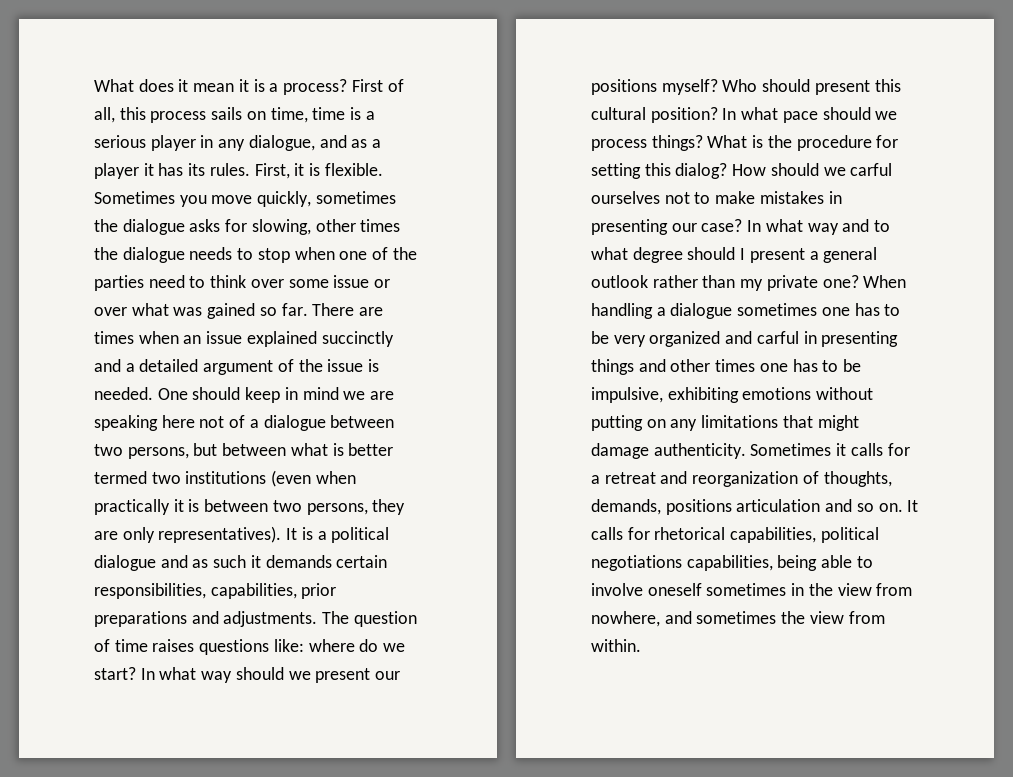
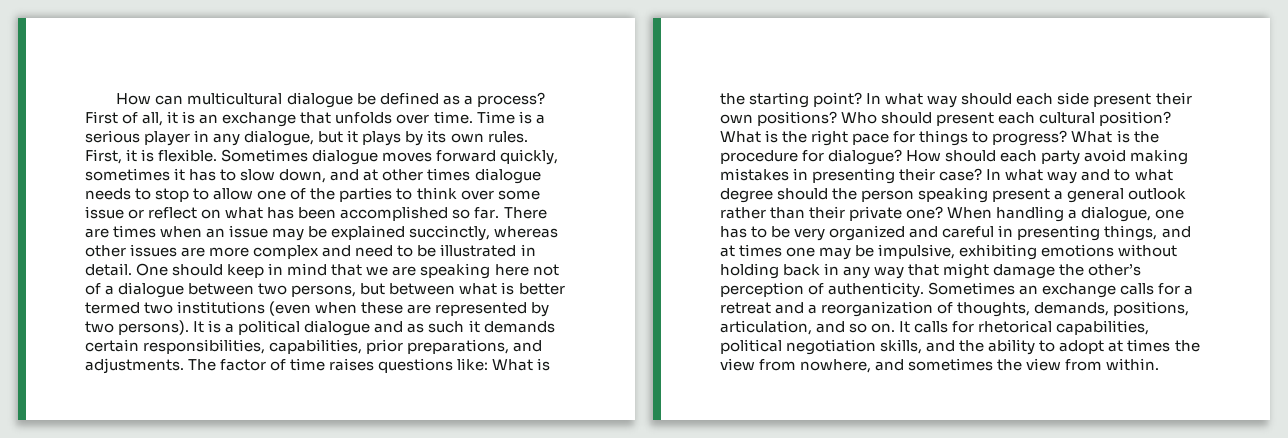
- What does it mean it is a process?
+ How can multicultural dialogue be defined as a process?
- First of all, this process sails on time, time is a serious player in any dialogue, and as a player it has its rules.
+ First of all, it is an exchange that unfolds over time. Time is a serious player in any dialogue, but it plays by its own rules.
- Sometimes you move quickly, sometimes the dialogue asks for slowing, other times the dialogue needs to stop when one of the parties need to think over some issue or over what was gained so far.
+ Sometimes dialogue moves forward quickly, sometimes it has to slow down, and at other times dialogue needs to stop to allow one of the parties to think over some issue or reflect on what has been accomplished so far.
- There are times when an issue explained succinctly and a detailed argument of the issue is needed.
+ There are times when an issue may be explained succinctly, whereas other issues are more complex and need to be illustrated in detail.
- One should keep in mind we are speaking here not of a dialogue between two persons, but between what is better termed two institutions (even when practically it is between two persons, they are only representatives).
+ One should keep in mind that we are speaking here not of a dialogue between two persons, but between what is better termed two institutions (even when these are represented by two persons).
- It is a political dialogue and as such it demands certain responsibilities, capabilities, prior preparations and adjustments.
+ It is a political dialogue and as such it demands certain responsibilities, capabilities, prior preparations, and adjustments.
- The question of time raises questions like: where do we start? In what way should we present our positions myself?
+ The factor of time raises questions like: What is the starting point? In what way should each side present their own positions?
- Who should present this cultural position?
+ Who should present each cultural position?
- In what pace should we process things?
+ What is the right pace for things to progress?
- What is the procedure for setting this dialog? How should we carful ourselves not to make mistakes in presenting our case?
+ What is the procedure for dialogue? How should each party avoid making mistakes in presenting their case?
- In what way and to what degree should I present a general outlook rather than my private one?
+ In what way and to what degree should the person speaking present a general outlook rather than their private one?
- When handling a dialogue sometimes one has to be very organized and carful in presenting things and other times one has to be impulsive, exhibiting emotions without putting on any limitations that might damage authenticity. Sometimes it calls for a retreat and reorganization of thoughts, demands, positions articulation and so on.
+ When handling a dialogue, one has to be very organized and careful in presenting things, and at times one may be impulsive, exhibiting emotions without holding back in any way that might damage the other’s perception of authenticity. Sometimes an exchange calls for a retreat and a reorganization of thoughts, demands, positions, articulation, and so on.
- It calls for rhetorical capabilities, political negotiations capabilities, being able to involve oneself sometimes in the view from nowhere, and sometimes the view from within.
+ It calls for rhetorical capabilities, political negotiation skills, and the ability to adopt at times the view from nowhere, and sometimes the view from within.

